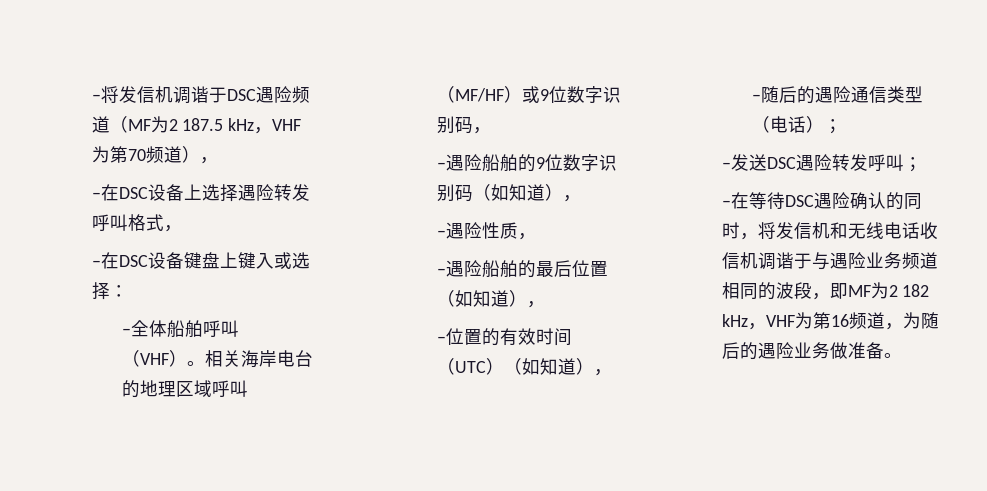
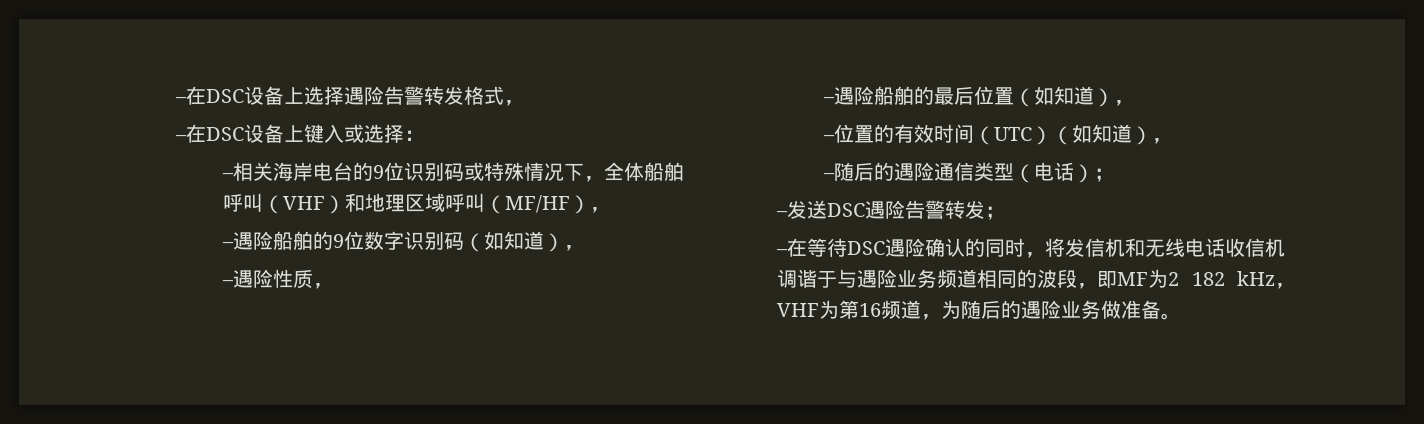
- –将发信机调谐于DSC遇险频道（MF为2 187.5 kHz，VHF为第70频道），
- –在DSC设备上选择遇险转发呼叫格式，
+ –在DSC设备上选择遇险告警转发格式，
- –在DSC设备键盘上键入或选择：
+ –在DSC设备上键入或选择：
- –全体船舶呼叫（VHF）。相关海岸电台的地理区域呼叫（MF/HF）或9位数字识别码，
+ –相关海岸电台的9位识别码或特殊情况下，全体船舶呼叫（VHF）和地理区域呼叫（MF/HF），
- –发送DSC遇险转发呼叫；
+ –发送DSC遇险告警转发；

